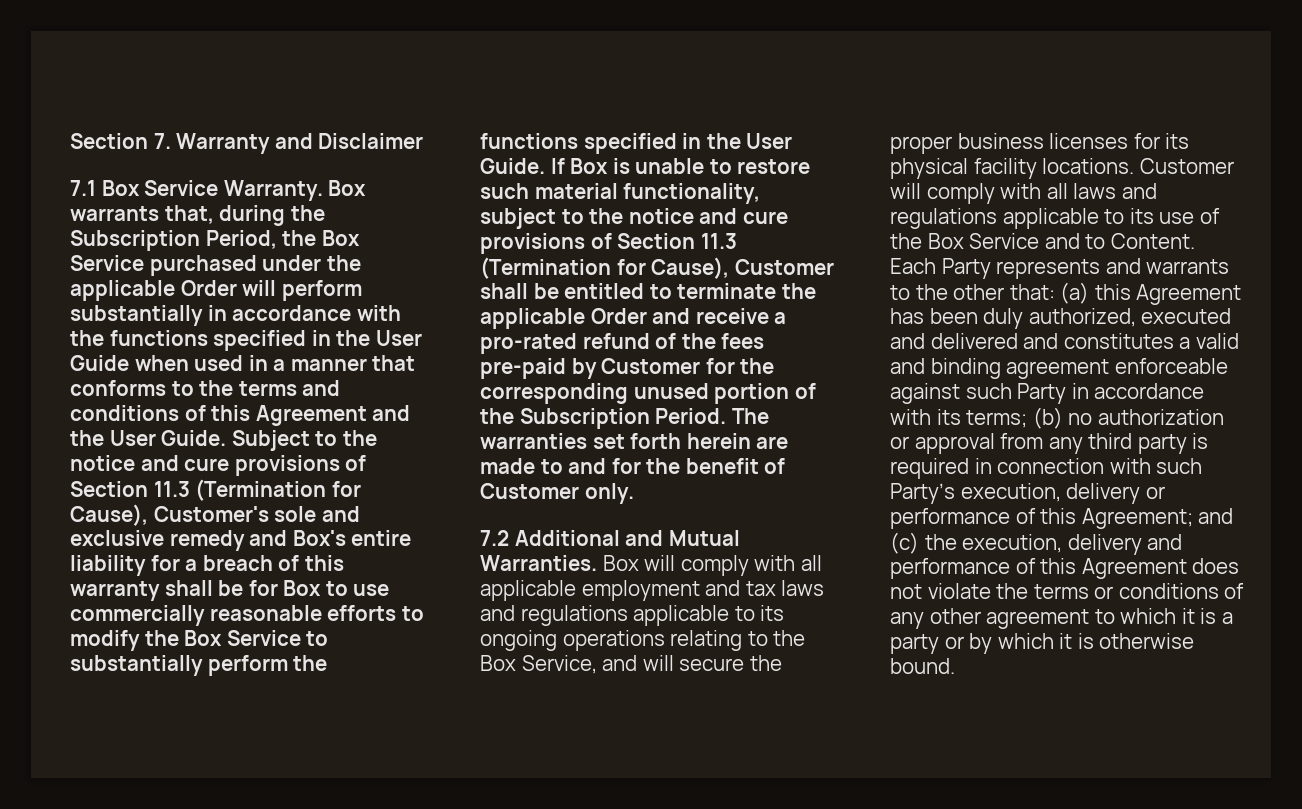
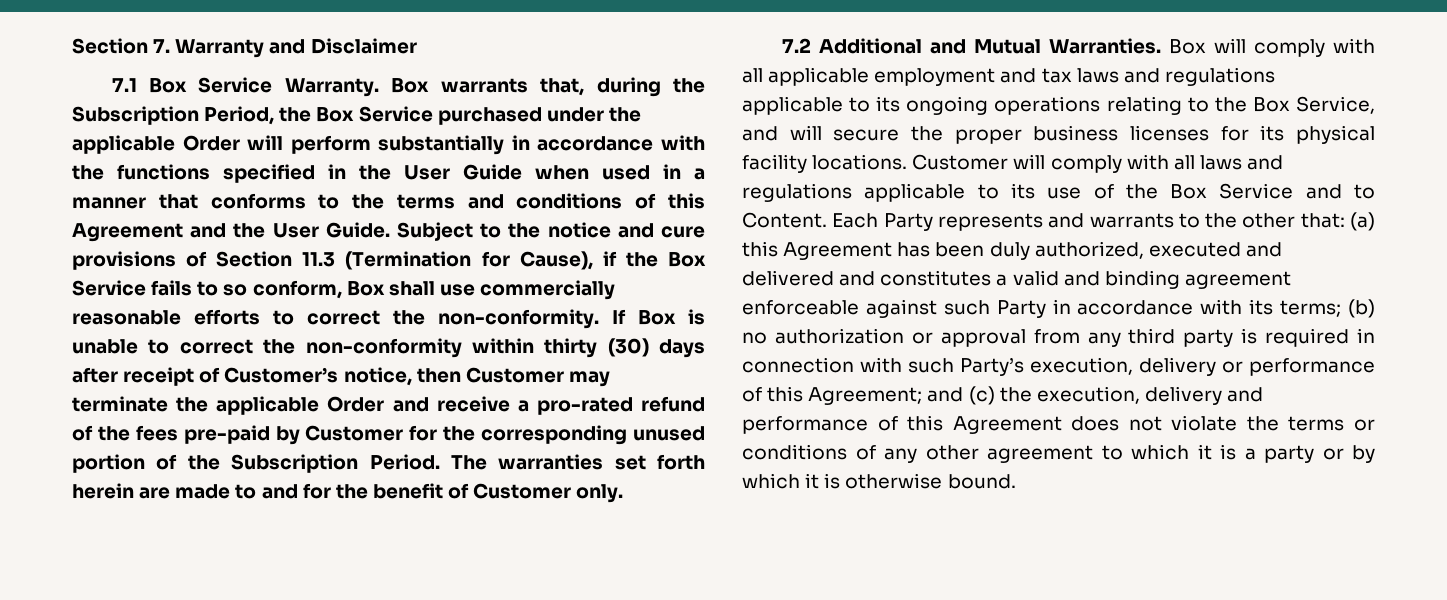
- Subject to the notice and cure provisions of Section 11.3 (Termination for Cause), Customer's sole and exclusive remedy and Box's entire liability for a breach of this warranty shall be for Box to use commercially reasonable efforts to modify the Box Service to substantially perform the functions specified in the User Guide.
+ Subject to the notice and cure provisions of Section 11.3 (Termination for Cause), if the Box Service fails to so conform, Box shall use commercially reasonable efforts to correct the non-conformity.
- If Box is unable to restore such material functionality, subject to the notice and cure provisions of Section 11.3 (Termination for Cause), Customer shall be entitled to terminate the applicable Order and receive a pro-rated refund of the fees pre-paid by Customer for the corresponding unused portion of the Subscription Period.
+ If Box is unable to correct the non-conformity within thirty (30) days after receipt of Customer’s notice, then Customer may terminate the applicable Order and receive a pro-rated refund of the fees pre-paid by Customer for the corresponding unused portion of the Subscription Period.

